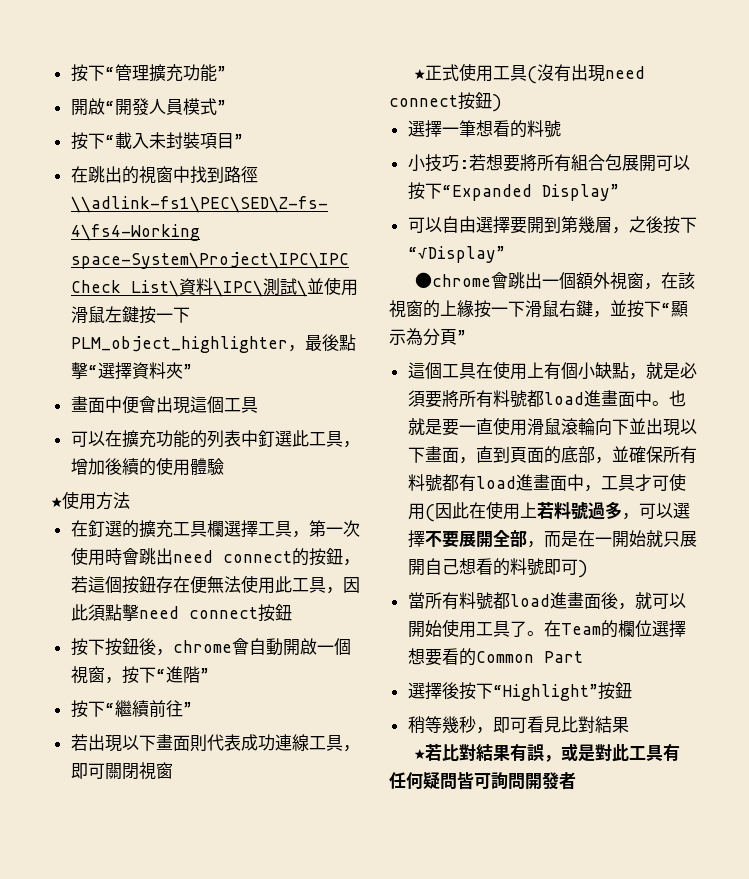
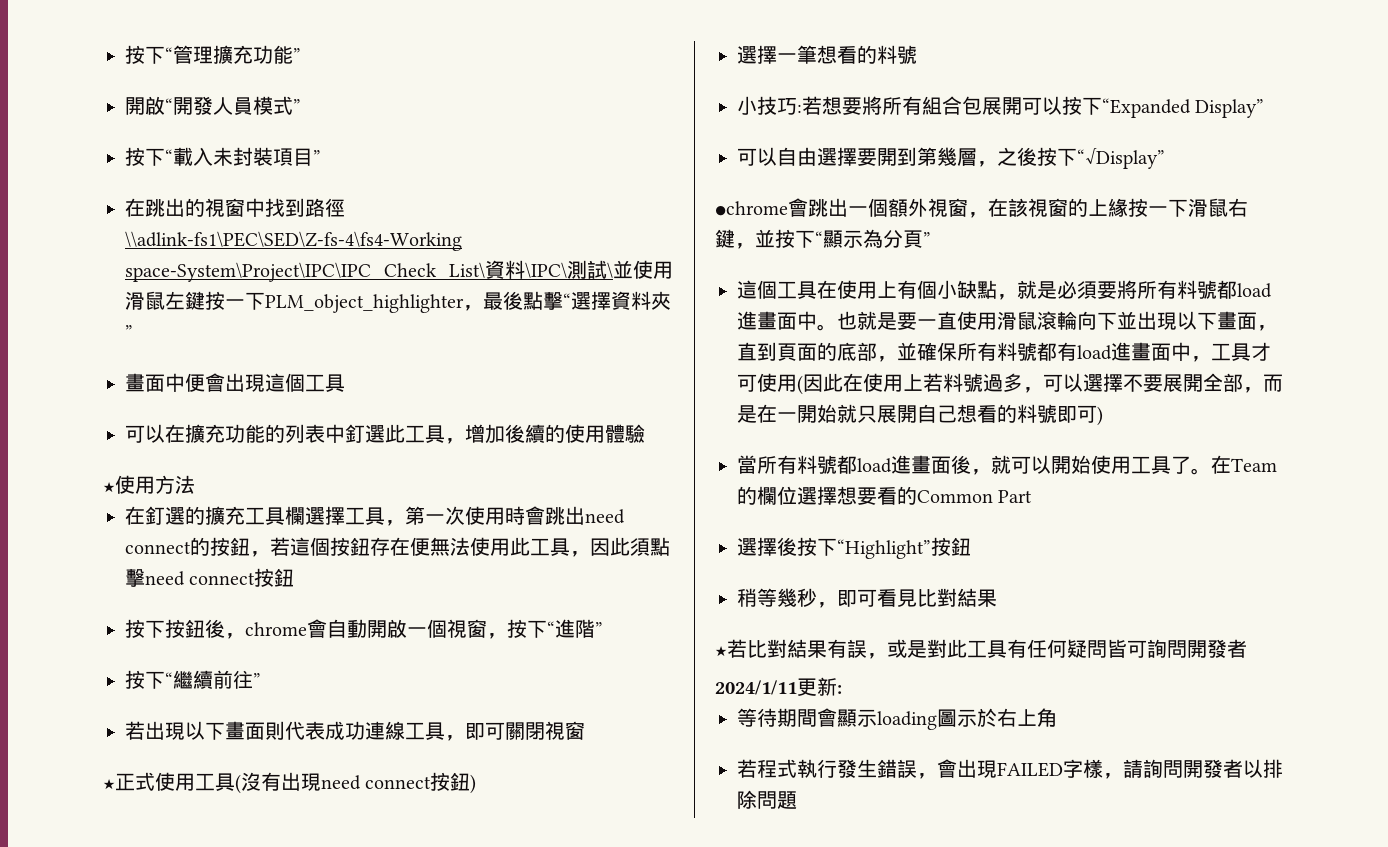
+ 2024/1/11更新:
+ 等待期間會顯示loading圖示於右上角
+ 若程式執行發生錯誤，會出現FAILED字樣，請詢問開發者以排除問題

